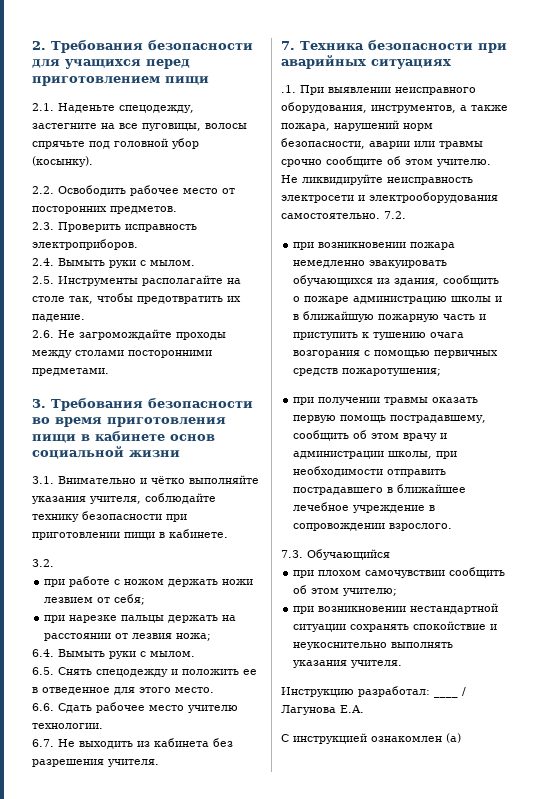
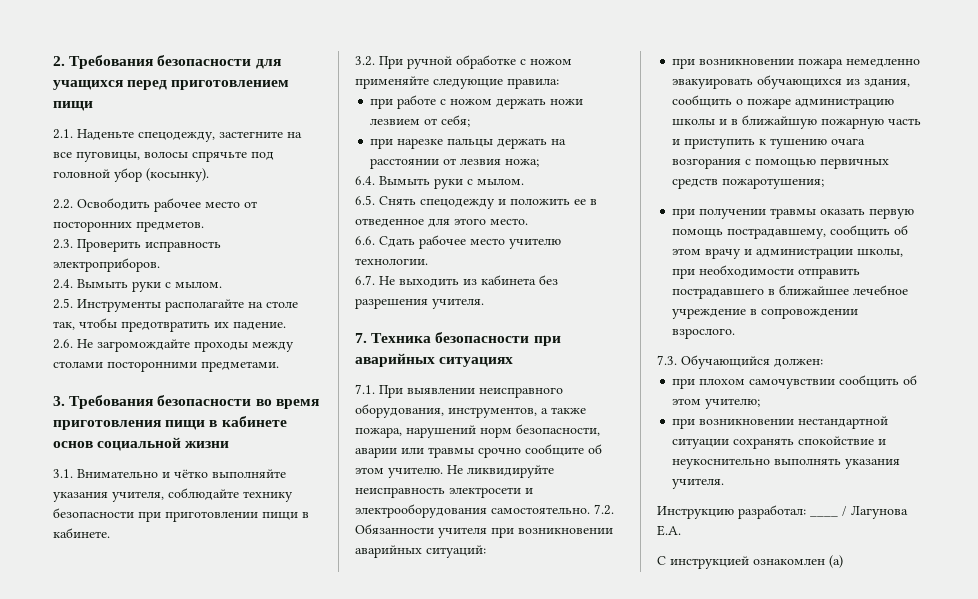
- 3.2.
+ 3.2. При ручной обработке с ножом применяйте следующие правила:
- .1. При выявлении неисправного оборудования, инструментов, а также пожара, нарушений норм безопасности, аварии или травмы срочно сообщите об этом учителю.
+ 7.1. При выявлении неисправного оборудования, инструментов, а также пожара, нарушений норм безопасности, аварии или травмы срочно сообщите об этом учителю.
- 7.2.
+ 7.2. Обязанности учителя при возникновении аварийных ситуаций:
- 7.3. Обучающийся
+ 7.3. Обучающийся должен:

